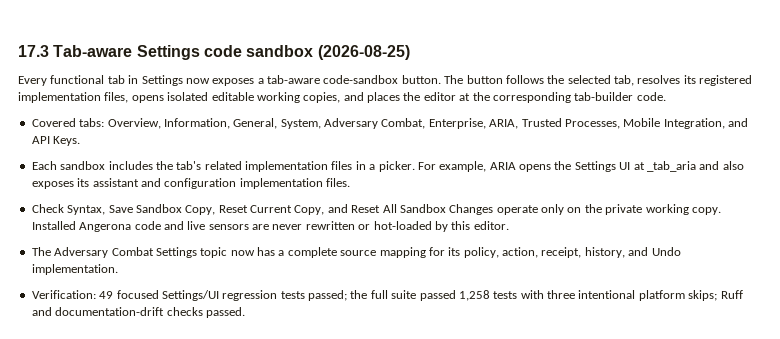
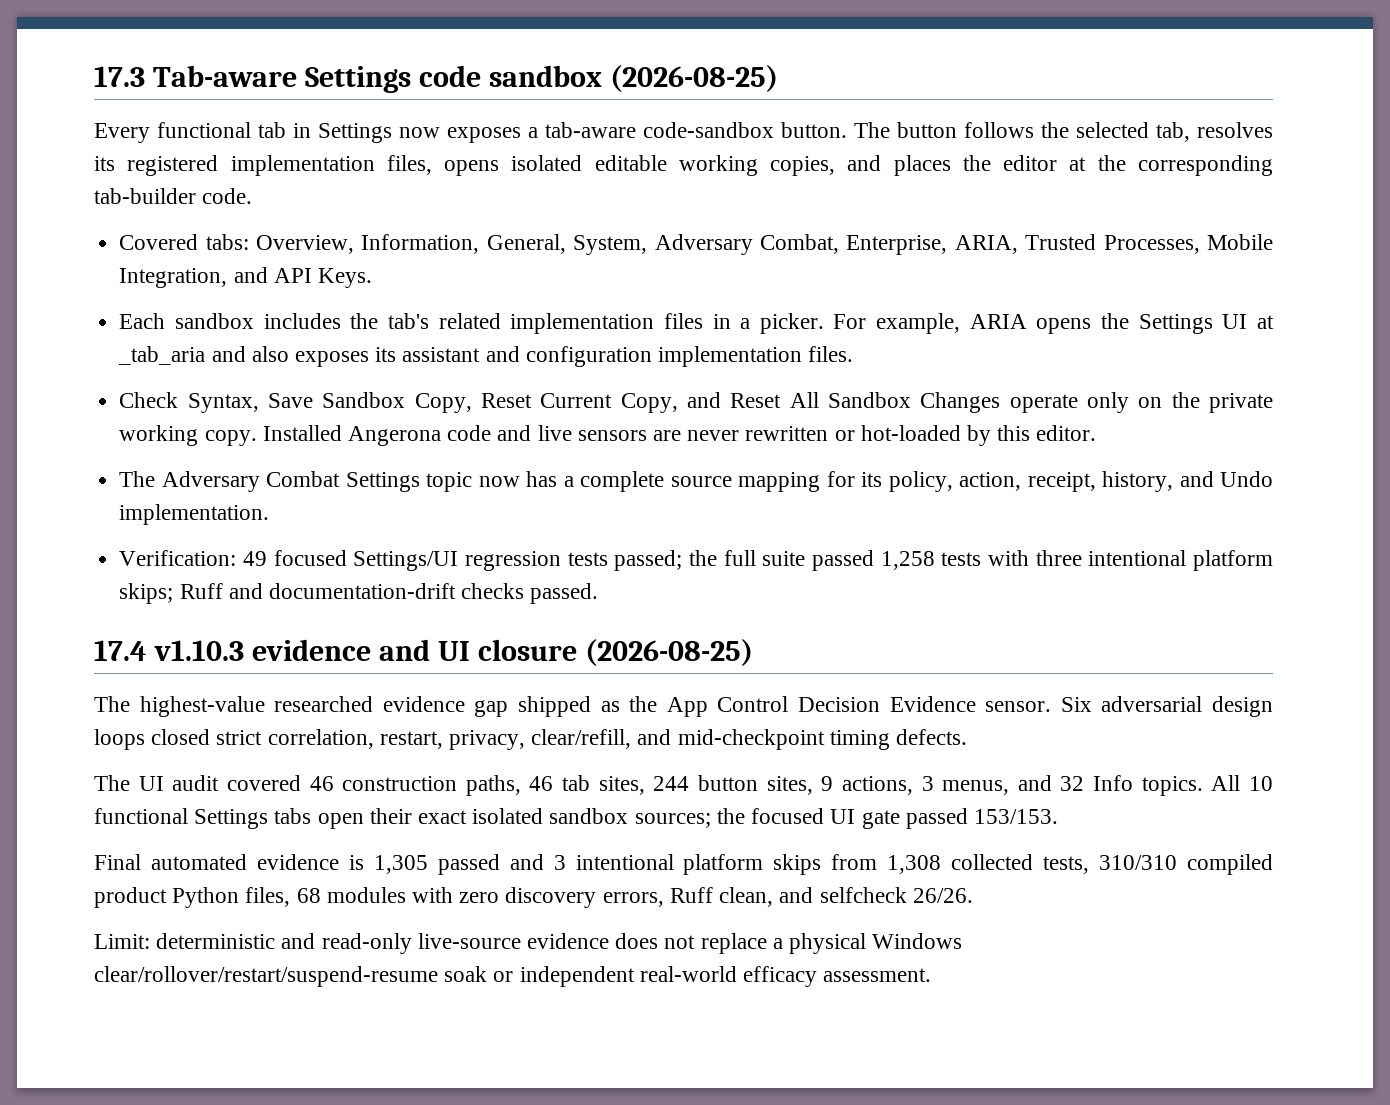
+ 17.4 v1.10.3 evidence and UI closure (2026-08-25)
+ The highest-value researched evidence gap shipped as the App Control Decision Evidence sensor. Six adversarial design loops closed strict correlation, restart, privacy, clear/refill, and mid-checkpoint timing defects.
+ The UI audit covered 46 construction paths, 46 tab sites, 244 button sites, 9 actions, 3 menus, and 32 Info topics. All 10 functional Settings tabs open their exact isolated sandbox sources; the focused UI gate passed 153/153.
+ Final automated evidence is 1,305 passed and 3 intentional platform skips from 1,308 collected tests, 310/310 compiled product Python files, 68 modules with zero discovery errors, Ruff clean, and selfcheck 26/26.
+ Limit: deterministic and read-only live-source evidence does not replace a physical Windows clear/rollover/restart/suspend-resume soak or independent real-world efficacy assessment.

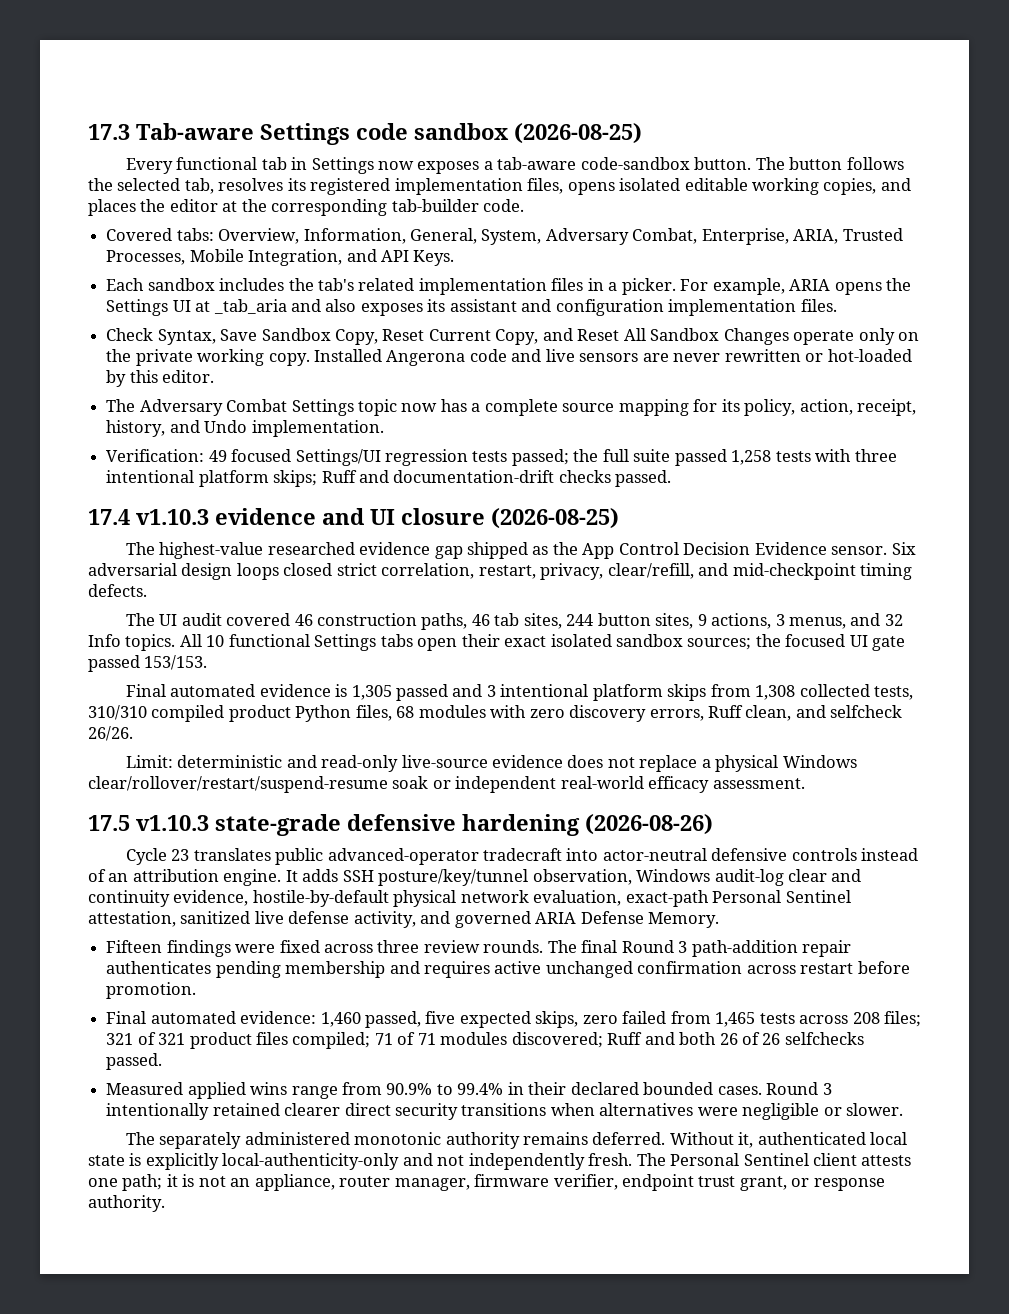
+ 17.5 v1.10.3 state-grade defensive hardening (2026-08-26)
+ Cycle 23 translates public advanced-operator tradecraft into actor-neutral defensive controls instead of an attribution engine. It adds SSH posture/key/tunnel observation, Windows audit-log clear and continuity evidence, hostile-by-default physical network evaluation, exact-path Personal Sentinel attestation, sanitized live defense activity, and governed ARIA Defense Memory.
+ Fifteen findings were fixed across three review rounds. The final Round 3 path-addition repair authenticates pending membership and requires active unchanged confirmation across restart before promotion.
+ Final automated evidence: 1,460 passed, five expected skips, zero failed from 1,465 tests across 208 files; 321 of 321 product files compiled; 71 of 71 modules discovered; Ruff and both 26 of 26 selfchecks passed.
+ Measured applied wins range from 90.9% to 99.4% in their declared bounded cases. Round 3 intentionally retained clearer direct security transitions when alternatives were negligible or slower.
+ The separately administered monotonic authority remains deferred. Without it, authenticated local state is explicitly local-authenticity-only and not independently fresh. The Personal Sentinel client attests one path; it is not an appliance, router manager, firmware verifier, endpoint trust grant, or response authority.

